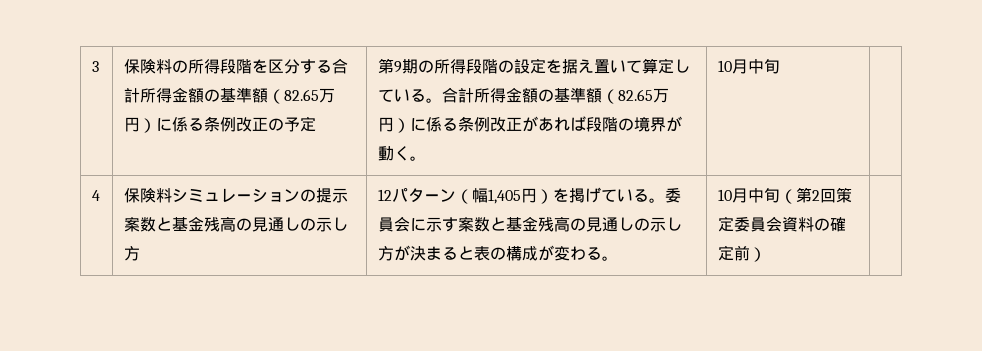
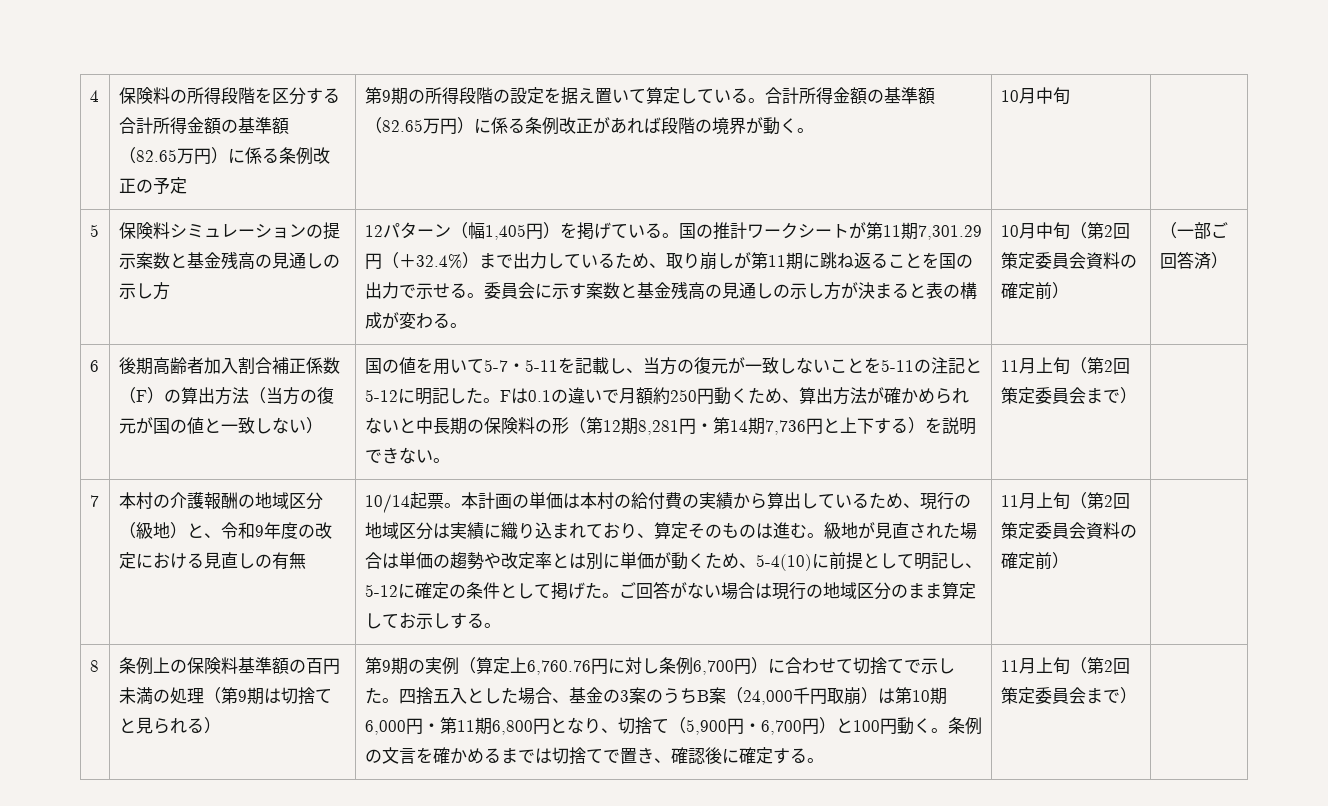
- 3
+ 4
- 4
+ 5
+ 国の推計ワークシートが第11期7,301.29円（＋32.4%）まで出力しているため、取り崩しが第11期に跳ね返ることを国の出力で示せる。
+ （一部ご回答済）
+ 6 | 後期高齢者加入割合補正係数（F）の算出方法（当方の復元が国の値と一致しない） | 国の値を用いて5-7・5-11を記載し、当方の復元が一致しないことを5-11の注記と5-12に明記した。Fは0.1の違いで月額約250円動くため、算出方法が確かめられないと中長期の保険料の形（第12期8,281円・第14期7,736円と上下する）を説明できない。 | 11月上旬（第2回策定委員会まで） |
+ 7 | 本村の介護報酬の地域区分（級地）と、令和9年度の改定における見直しの有無 | 10/14起票。本計画の単価は本村の給付費の実績から算出しているため、現行の地域区分は実績に織り込まれており、算定そのものは進む。級地が見直された場合は単価の趨勢や改定率とは別に単価が動くため、5-4(10)に前提として明記し、5-12に確定の条件として掲げた。ご回答がない場合は現行の地域区分のまま算定してお示しする。 | 11月上旬（第2回策定委員会資料の確定前） |
+ 8 | 条例上の保険料基準額の百円未満の処理（第9期は切捨てと見られる） | 第9期の実例（算定上6,760.76円に対し条例6,700円）に合わせて切捨てで示した。四捨五入とした場合、基金の3案のうちB案（24,000千円取崩）は第10期6,000円・第11期6,800円となり、切捨て（5,900円・6,700円）と100円動く。条例の文言を確かめるまでは切捨てで置き、確認後に確定する。 | 11月上旬（第2回策定委員会まで）

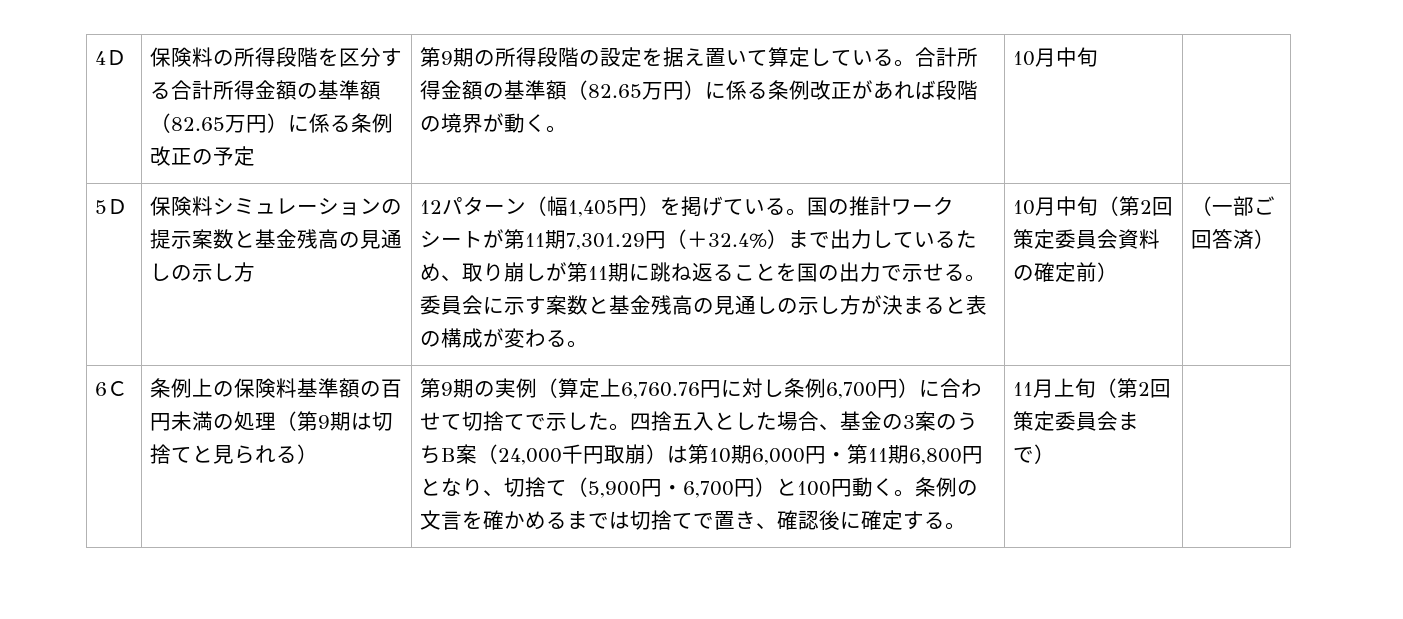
- 4
+ 4Ｄ
- 5
+ 5Ｄ
- 6 | 後期高齢者加入割合補正係数（F）の算出方法（当方の復元が国の値と一致しない） | 国の値を用いて5-7・5-11を記載し、当方の復元が一致しないことを5-11の注記と5-12に明記した。Fは0.1の違いで月額約250円動くため、算出方法が確かめられないと中長期の保険料の形（第12期8,281円・第14期7,736円と上下する）を説明できない。 | 11月上旬（第2回策定委員会まで） |
- 7 | 本村の介護報酬の地域区分（級地）と、令和9年度の改定における見直しの有無 | 10/14起票。本計画の単価は本村の給付費の実績から算出しているため、現行の地域区分は実績に織り込まれており、算定そのものは進む。級地が見直された場合は単価の趨勢や改定率とは別に単価が動くため、5-4(10)に前提として明記し、5-12に確定の条件として掲げた。ご回答がない場合は現行の地域区分のまま算定してお示しする。 | 11月上旬（第2回策定委員会資料の確定前） |
- 8
+ 6Ｃ

